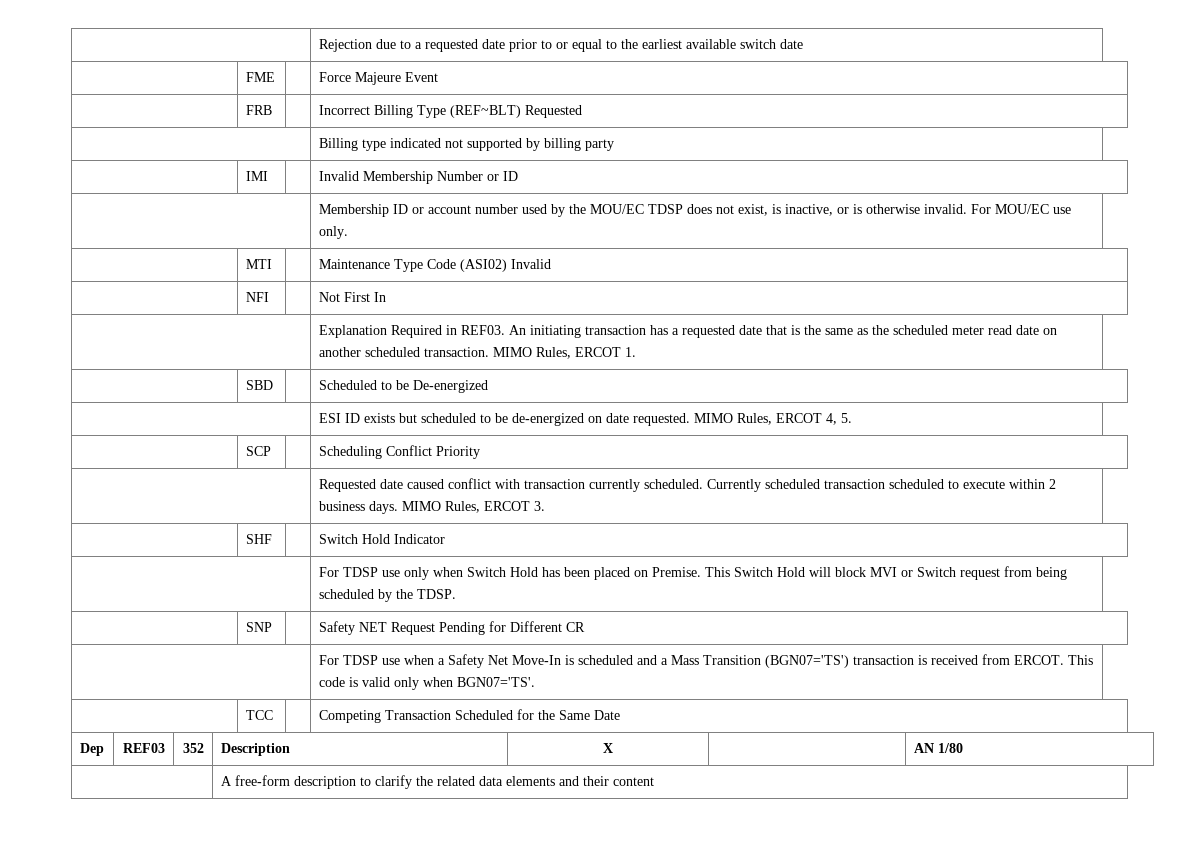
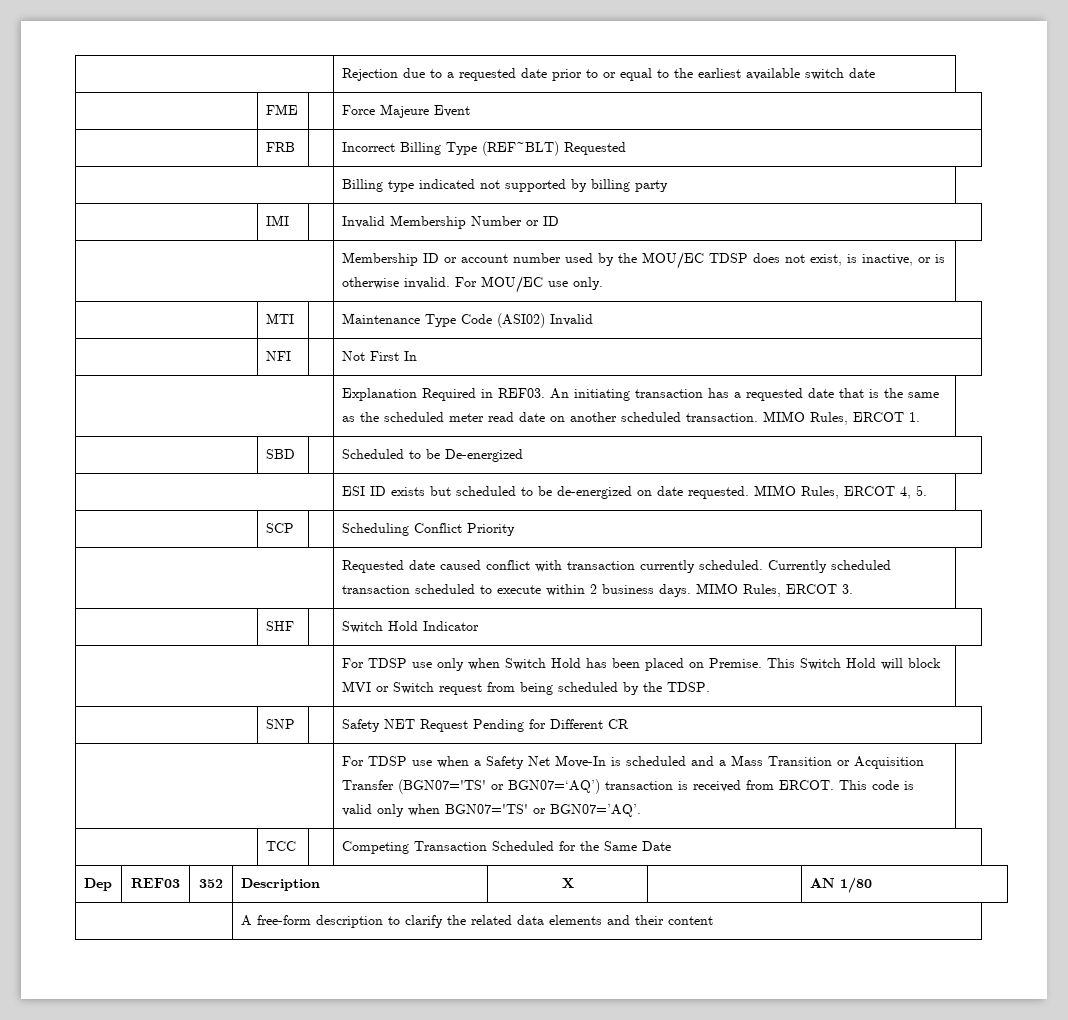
- | For TDSP use when a Safety Net Move-In is scheduled and a Mass Transition (BGN07='TS') transaction is received from ERCOT. This code is valid only when BGN07='TS'.
+ | For TDSP use when a Safety Net Move-In is scheduled and a Mass Transition or Acquisition Transfer (BGN07='TS' or BGN07=‘AQ’) transaction is received from ERCOT. This code is valid only when BGN07='TS' or BGN07=’AQ’.

